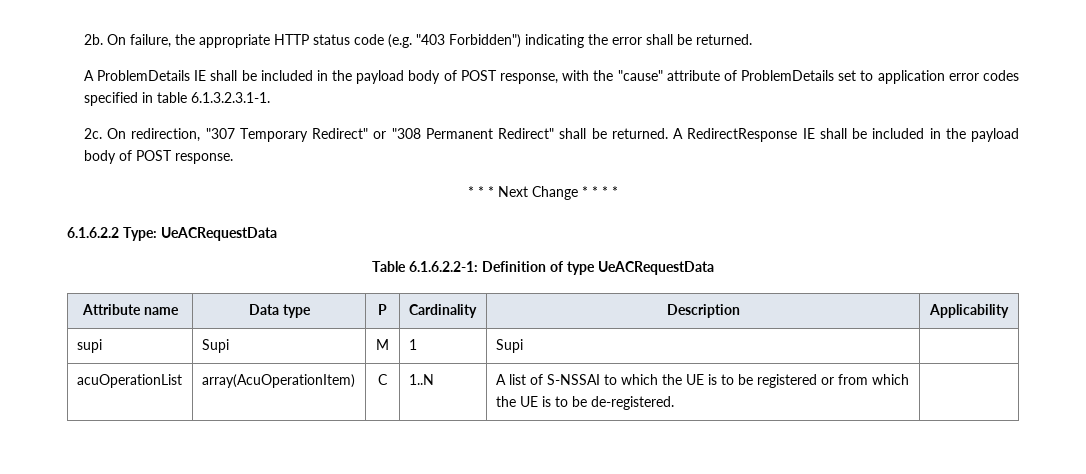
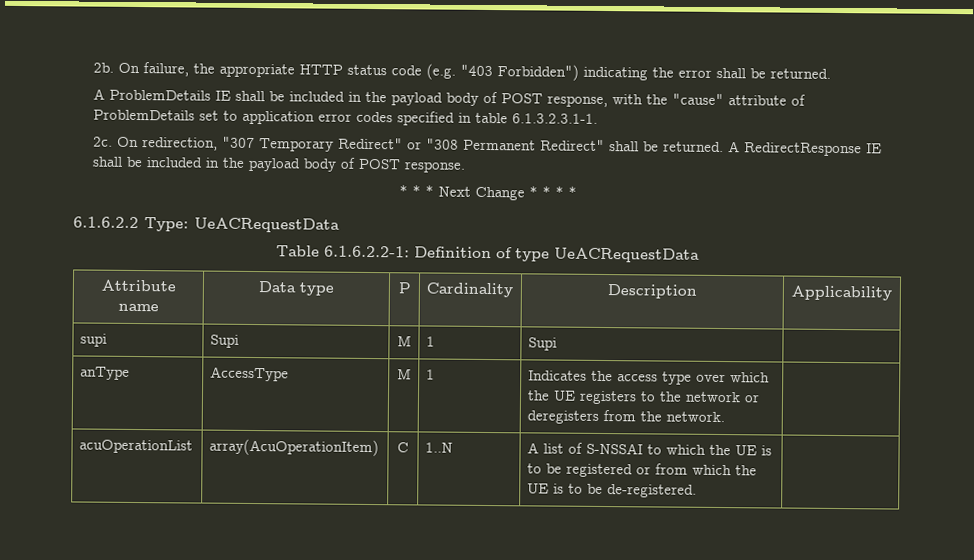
+ anType | AccessType | M | 1 | Indicates the access type over which the UE registers to the network or deregisters from the network. |

